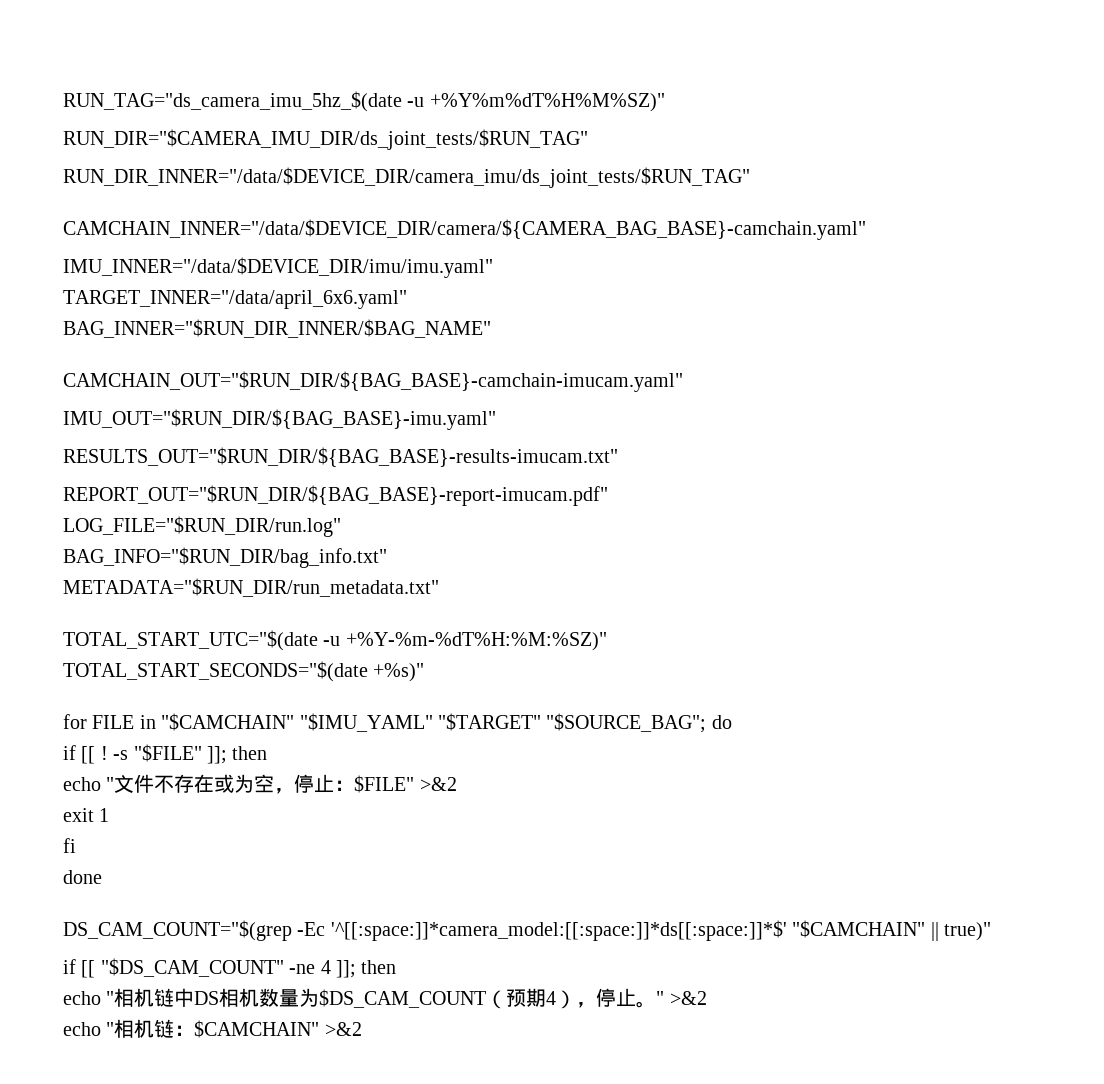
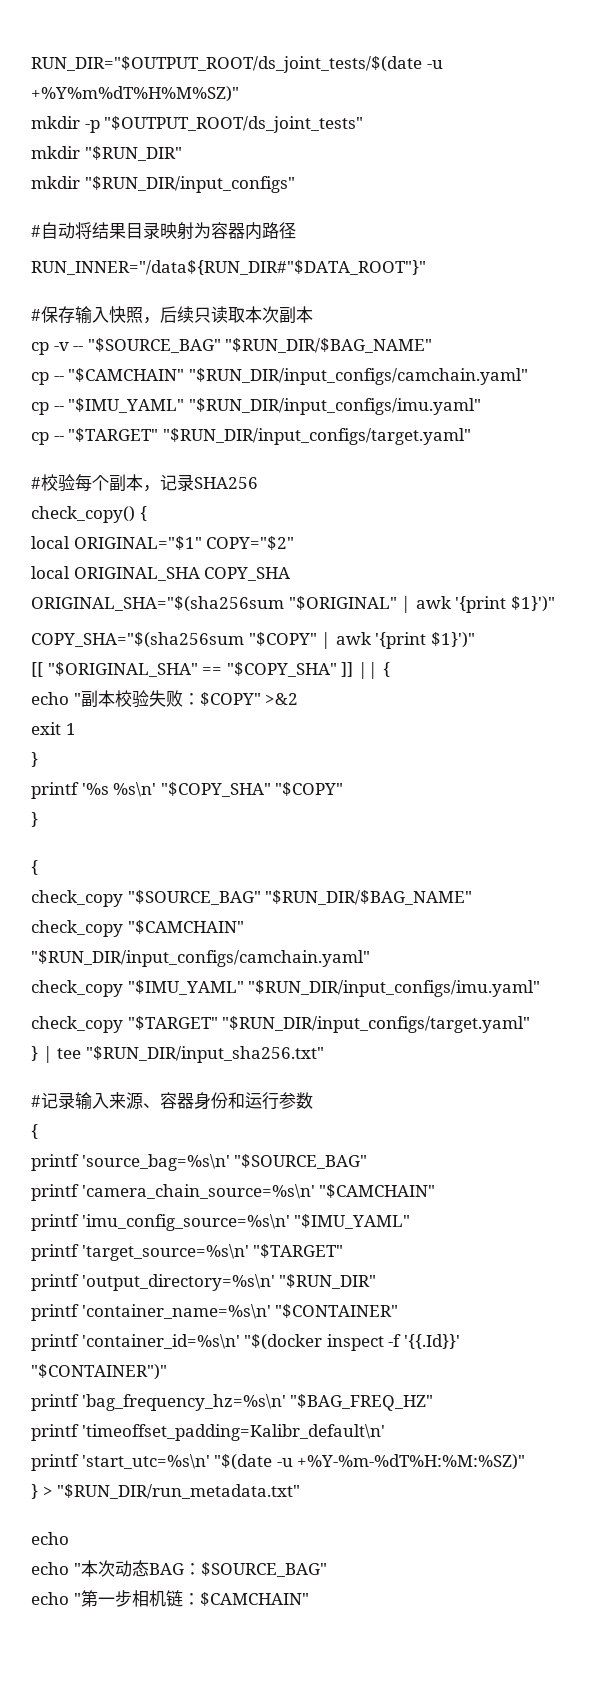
- RUN_TAG="ds_camera_imu_5hz_$(date -u +%Y%m%dT%H%M%SZ)"
+ RUN_DIR="$OUTPUT_ROOT/ds_joint_tests/$(date -u +%Y%m%dT%H%M%SZ)"
- RUN_DIR="$CAMERA_IMU_DIR/ds_joint_tests/$RUN_TAG"
- RUN_DIR_INNER="/data/$DEVICE_DIR/camera_imu/ds_joint_tests/$RUN_TAG"
- CAMCHAIN_INNER="/data/$DEVICE_DIR/camera/${CAMERA_BAG_BASE}-camchain.yaml"
- IMU_INNER="/data/$DEVICE_DIR/imu/imu.yaml"
- TARGET_INNER="/data/april_6x6.yaml"
- BAG_INNER="$RUN_DIR_INNER/$BAG_NAME"
- CAMCHAIN_OUT="$RUN_DIR/${BAG_BASE}-camchain-imucam.yaml"
- IMU_OUT="$RUN_DIR/${BAG_BASE}-imu.yaml"
- RESULTS_OUT="$RUN_DIR/${BAG_BASE}-results-imucam.txt"
- REPORT_OUT="$RUN_DIR/${BAG_BASE}-report-imucam.pdf"
- LOG_FILE="$RUN_DIR/run.log"
- BAG_INFO="$RUN_DIR/bag_info.txt"
- METADATA="$RUN_DIR/run_metadata.txt"
- TOTAL_START_UTC="$(date -u +%Y-%m-%dT%H:%M:%SZ)"
- TOTAL_START_SECONDS="$(date +%s)"
- for FILE in "$CAMCHAIN" "$IMU_YAML" "$TARGET" "$SOURCE_BAG"; do
- if [[ ! -s "$FILE" ]]; then
- echo "文件不存在或为空，停止：$FILE" >&2
+ mkdir -p "$OUTPUT_ROOT/ds_joint_tests"
+ mkdir "$RUN_DIR"
+ mkdir "$RUN_DIR/input_configs"
+ #自动将结果目录映射为容器内路径
+ RUN_INNER="/data${RUN_DIR#"$DATA_ROOT"}"
+ #保存输入快照，后续只读取本次副本
+ cp -v -- "$SOURCE_BAG" "$RUN_DIR/$BAG_NAME"
+ cp -- "$CAMCHAIN" "$RUN_DIR/input_configs/camchain.yaml"
+ cp -- "$IMU_YAML" "$RUN_DIR/input_configs/imu.yaml"
+ cp -- "$TARGET" "$RUN_DIR/input_configs/target.yaml"
+ #校验每个副本，记录SHA256
+ check_copy() {
+ local ORIGINAL="$1" COPY="$2"
+ local ORIGINAL_SHA COPY_SHA
+ ORIGINAL_SHA="$(sha256sum "$ORIGINAL" | awk '{print $1}')"
+ COPY_SHA="$(sha256sum "$COPY" | awk '{print $1}')"
+ [[ "$ORIGINAL_SHA" == "$COPY_SHA" ]] || {
+ echo "副本校验失败：$COPY" >&2
  exit 1
- fi
- done
- DS_CAM_COUNT="$(grep -Ec '^[[:space:]]*camera_model:[[:space:]]*ds[[:space:]]*$' "$CAMCHAIN" || true)"
- if [[ "$DS_CAM_COUNT" -ne 4 ]]; then
- echo "相机链中DS相机数量为$DS_CAM_COUNT（预期4），停止。" >&2
- echo "相机链：$CAMCHAIN" >&2
+ }
+ printf '%s %s\n' "$COPY_SHA" "$COPY"
+ }
+ {
+ check_copy "$SOURCE_BAG" "$RUN_DIR/$BAG_NAME"
+ check_copy "$CAMCHAIN" "$RUN_DIR/input_configs/camchain.yaml"
+ check_copy "$IMU_YAML" "$RUN_DIR/input_configs/imu.yaml"
+ check_copy "$TARGET" "$RUN_DIR/input_configs/target.yaml"
+ } | tee "$RUN_DIR/input_sha256.txt"
+ #记录输入来源、容器身份和运行参数
+ {
+ printf 'source_bag=%s\n' "$SOURCE_BAG"
+ printf 'camera_chain_source=%s\n' "$CAMCHAIN"
+ printf 'imu_config_source=%s\n' "$IMU_YAML"
+ printf 'target_source=%s\n' "$TARGET"
+ printf 'output_directory=%s\n' "$RUN_DIR"
+ printf 'container_name=%s\n' "$CONTAINER"
+ printf 'container_id=%s\n' "$(docker inspect -f '{{.Id}}' "$CONTAINER")"
+ printf 'bag_frequency_hz=%s\n' "$BAG_FREQ_HZ"
+ printf 'timeoffset_padding=Kalibr_default\n'
+ printf 'start_utc=%s\n' "$(date -u +%Y-%m-%dT%H:%M:%SZ)"
+ } > "$RUN_DIR/run_metadata.txt"
+ echo
+ echo "本次动态BAG：$SOURCE_BAG"
+ echo "第一步相机链：$CAMCHAIN"

